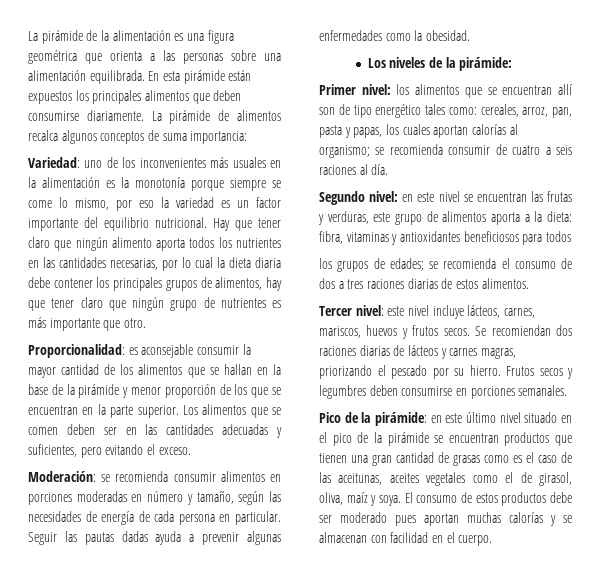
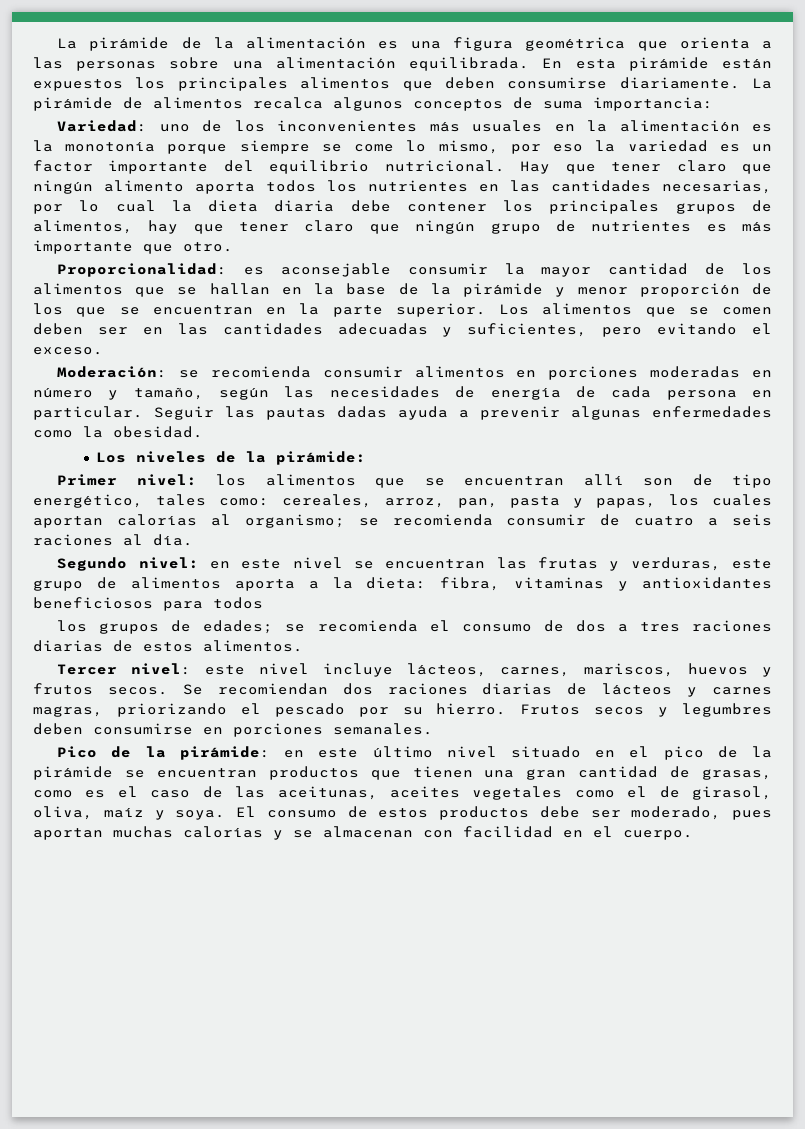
- Primer nivel: los alimentos que se encuentran allí son de tipo energético tales como: cereales, arroz, pan, pasta y papas, los cuales aportan calorías al organismo; se recomienda consumir de cuatro a seis raciones al día.
+ Primer nivel: los alimentos que se encuentran allí son de tipo energético, tales como: cereales, arroz, pan, pasta y papas, los cuales aportan calorías al organismo; se recomienda consumir de cuatro a seis raciones al día.
- Pico de la pirámide: en este último nivel situado en el pico de la pirámide se encuentran productos que tienen una gran cantidad de grasas como es el caso de las aceitunas, aceites vegetales como el de girasol, oliva, maíz y soya.
+ Pico de la pirámide: en este último nivel situado en el pico de la pirámide se encuentran productos que tienen una gran cantidad de grasas, como es el caso de las aceitunas, aceites vegetales como el de girasol, oliva, maíz y soya.
- El consumo de estos productos debe ser moderado pues aportan muchas calorías y se almacenan con facilidad en el cuerpo.
+ El consumo de estos productos debe ser moderado, pues aportan muchas calorías y se almacenan con facilidad en el cuerpo.

